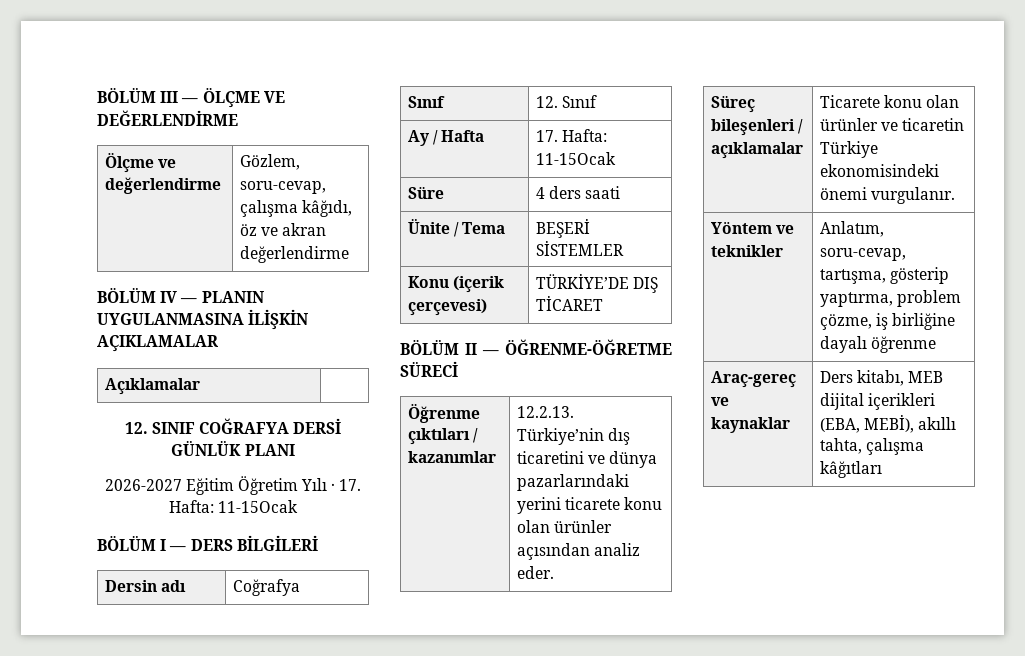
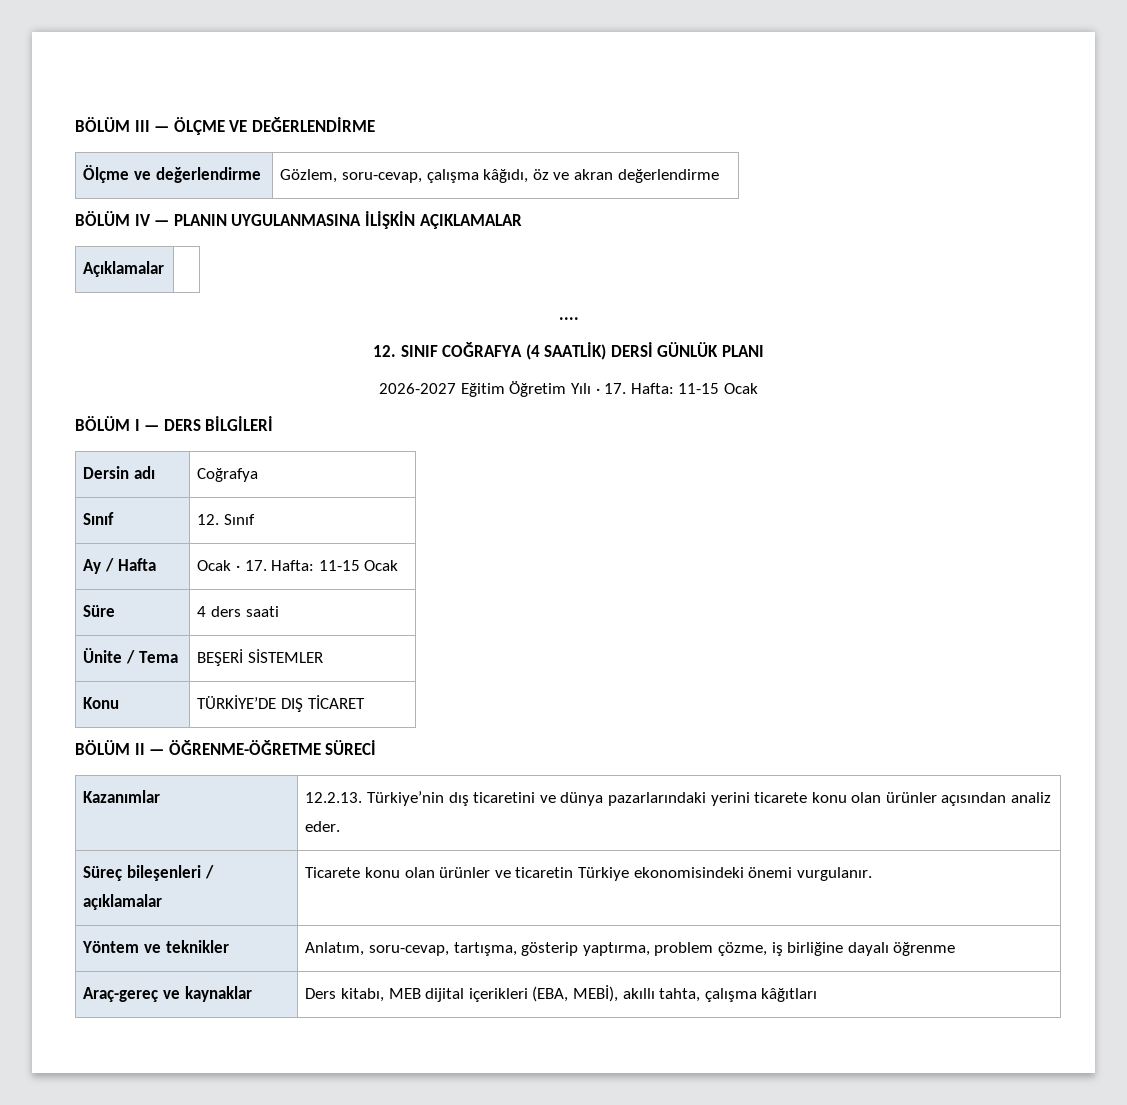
+ ....
- 12. SINIF COĞRAFYA DERSİ GÜNLÜK PLANI
+ 12. SINIF COĞRAFYA (4 SAATLİK) DERSİ GÜNLÜK PLANI
- 2026-2027 Eğitim Öğretim Yılı · 17. Hafta: 11-15Ocak
+ 2026-2027 Eğitim Öğretim Yılı · 17. Hafta: 11-15 Ocak
- Ay / Hafta | 17. Hafta: 11-15Ocak
+ Ay / Hafta | Ocak · 17. Hafta: 11-15 Ocak
- Konu (içerik çerçevesi) | TÜRKİYE’DE DIŞ TİCARET
+ Konu | TÜRKİYE’DE DIŞ TİCARET
- Öğrenme çıktıları / kazanımlar | 12.2.13. Türkiye’nin dış ticaretini ve dünya pazarlarındaki yerini ticarete konu olan ürünler açısından analiz eder.
+ Kazanımlar | 12.2.13. Türkiye’nin dış ticaretini ve dünya pazarlarındaki yerini ticarete konu olan ürünler açısından analiz eder.

